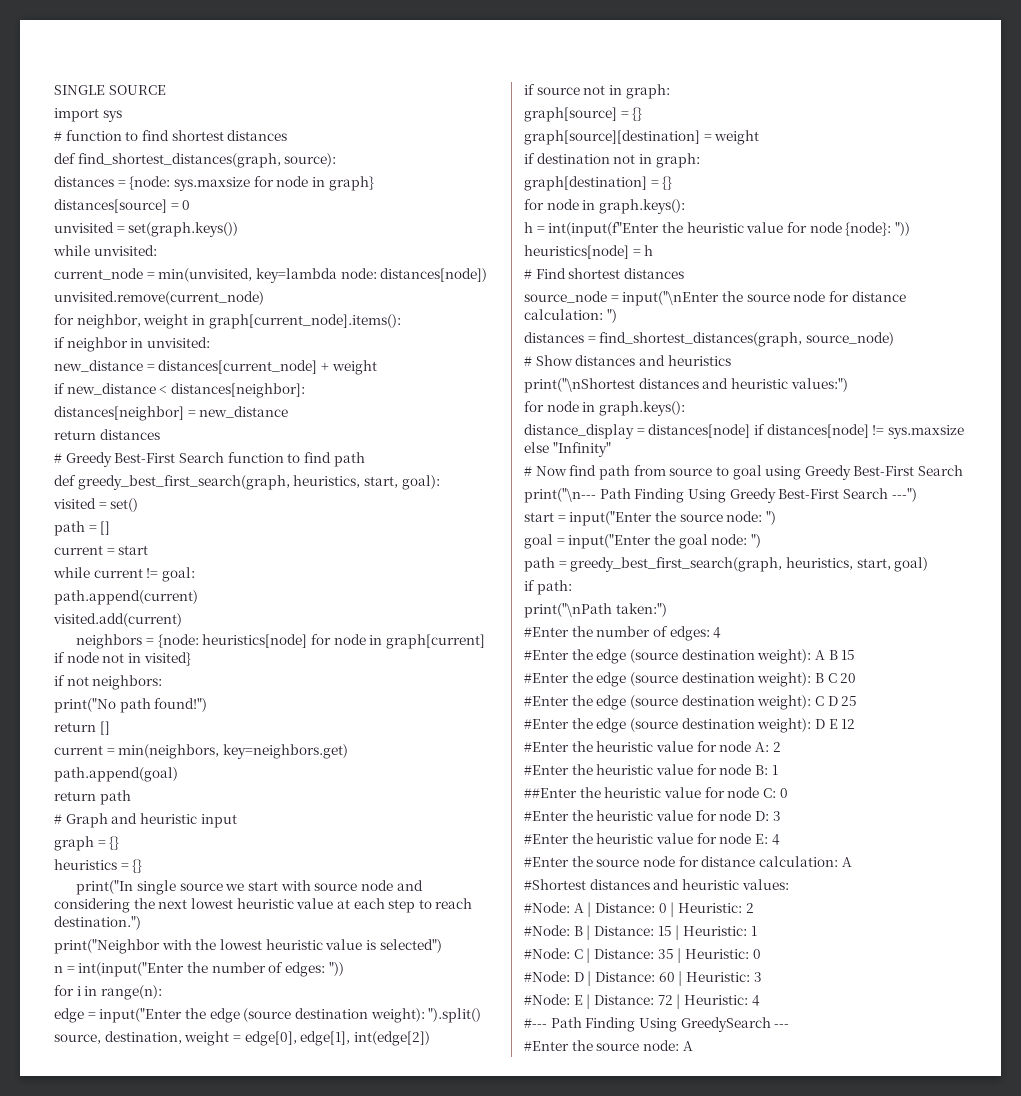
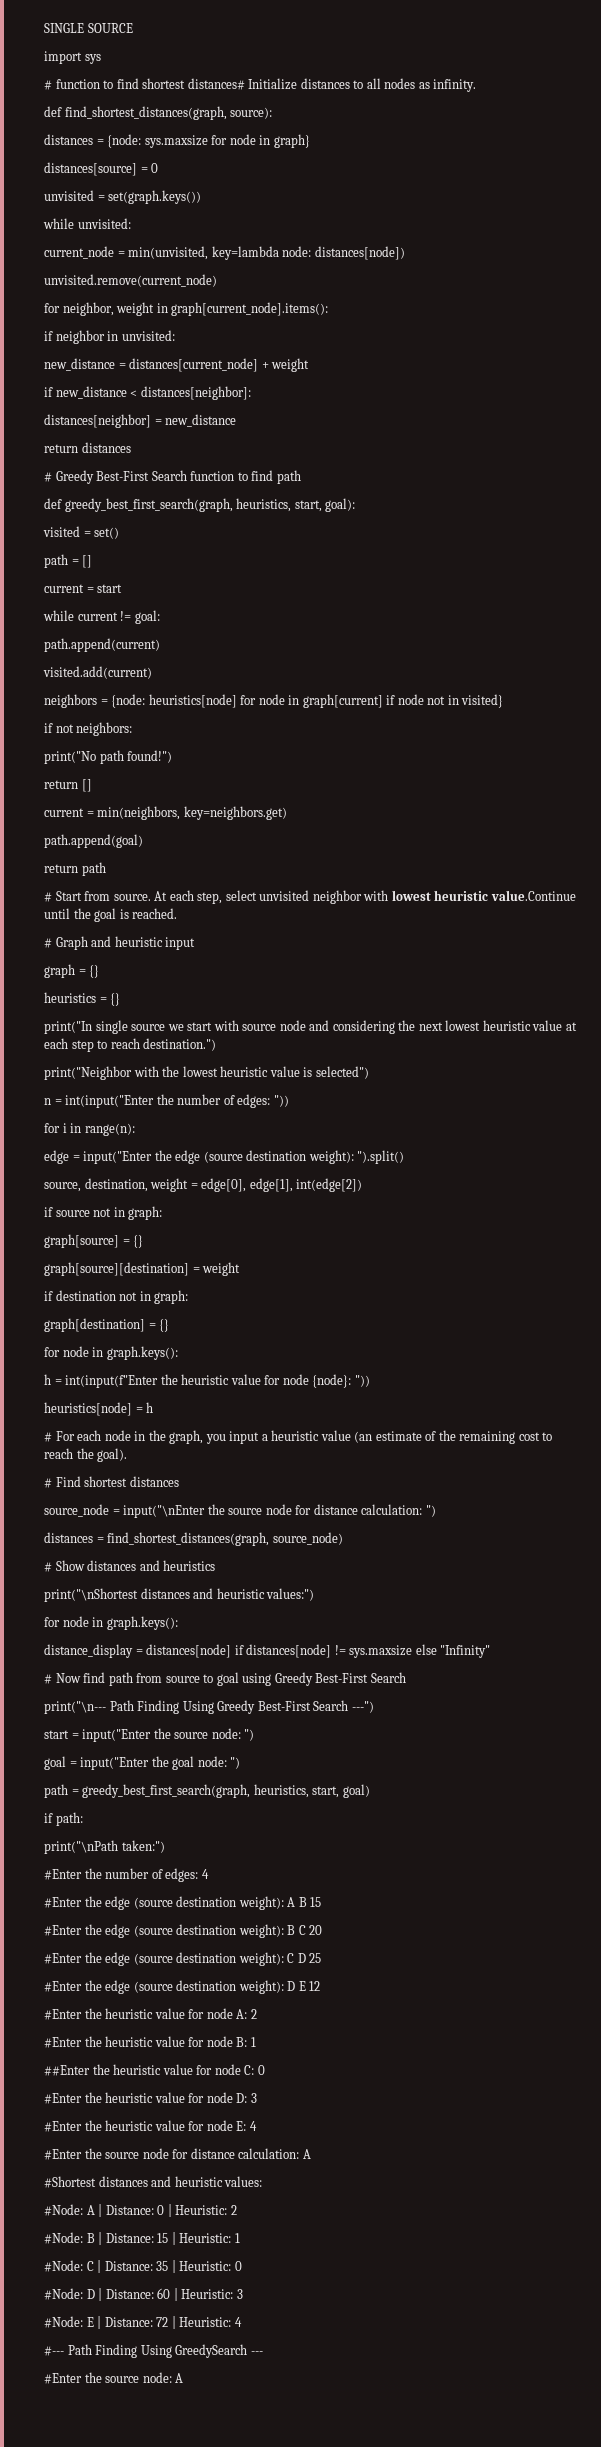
- # function to find shortest distances
+ # function to find shortest distances# Initialize distances to all nodes as infinity.
+ # Start from source. At each step, select unvisited neighbor with lowest heuristic value.Continue until the goal is reached.
+ # For each node in the graph, you input a heuristic value (an estimate of the remaining cost to reach the goal).

